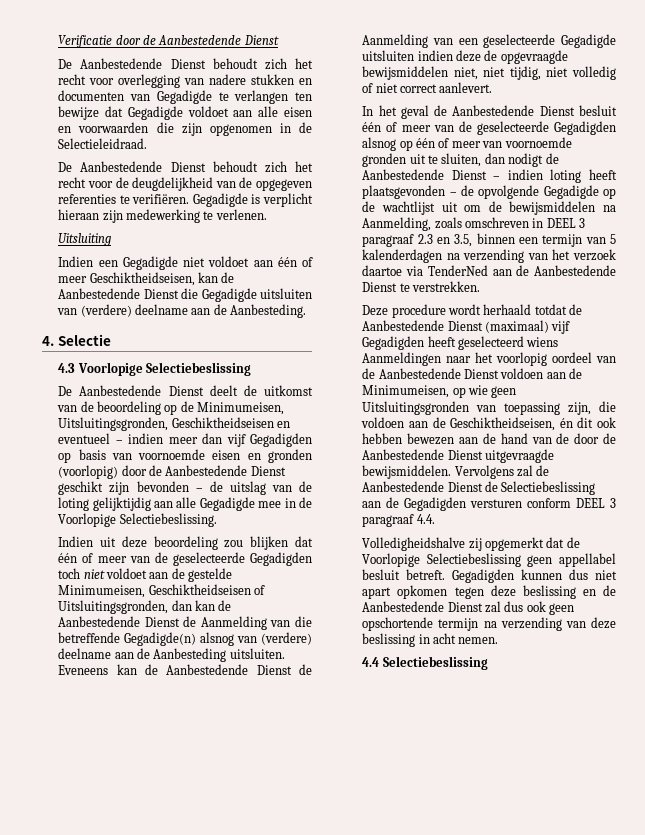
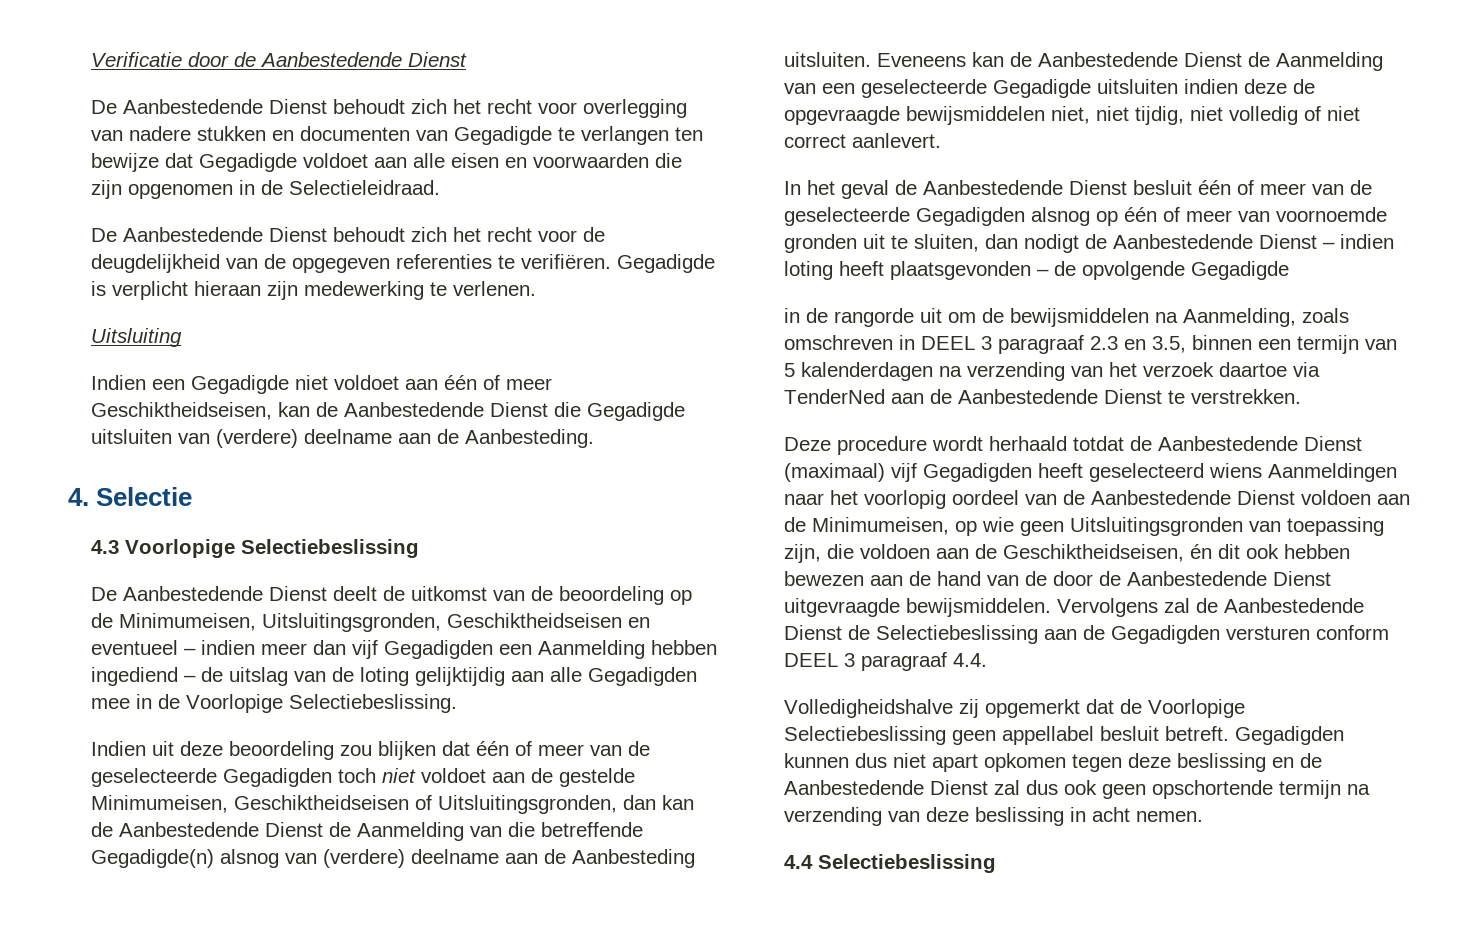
- De Aanbestedende Dienst deelt de uitkomst van de beoordeling op de Minimumeisen, Uitsluitingsgronden, Geschiktheidseisen en eventueel – indien meer dan vijf Gegadigden op basis van voornoemde eisen en gronden (voorlopig) door de Aanbestedende Dienst geschikt zijn bevonden – de uitslag van de loting gelijktijdig aan alle Gegadigde mee in de Voorlopige Selectiebeslissing.
+ De Aanbestedende Dienst deelt de uitkomst van de beoordeling op de Minimumeisen, Uitsluitingsgronden, Geschiktheidseisen en eventueel – indien meer dan vijf Gegadigden een Aanmelding hebben ingediend – de uitslag van de loting gelijktijdig aan alle Gegadigden mee in de Voorlopige Selectiebeslissing.
- In het geval de Aanbestedende Dienst besluit één of meer van de geselecteerde Gegadigden alsnog op één of meer van voornoemde gronden uit te sluiten, dan nodigt de Aanbestedende Dienst – indien loting heeft plaatsgevonden – de opvolgende Gegadigde op de wachtlijst uit om de bewijsmiddelen na Aanmelding, zoals omschreven in DEEL 3 paragraaf 2.3 en 3.5, binnen een termijn van 5 kalenderdagen na verzending van het verzoek daartoe via TenderNed aan de Aanbestedende Dienst te verstrekken.
+ In het geval de Aanbestedende Dienst besluit één of meer van de geselecteerde Gegadigden alsnog op één of meer van voornoemde gronden uit te sluiten, dan nodigt de Aanbestedende Dienst – indien loting heeft plaatsgevonden – de opvolgende Gegadigde
+ in de rangorde uit om de bewijsmiddelen na Aanmelding, zoals omschreven in DEEL 3 paragraaf 2.3 en 3.5, binnen een termijn van 5 kalenderdagen na verzending van het verzoek daartoe via TenderNed aan de Aanbestedende Dienst te verstrekken.

